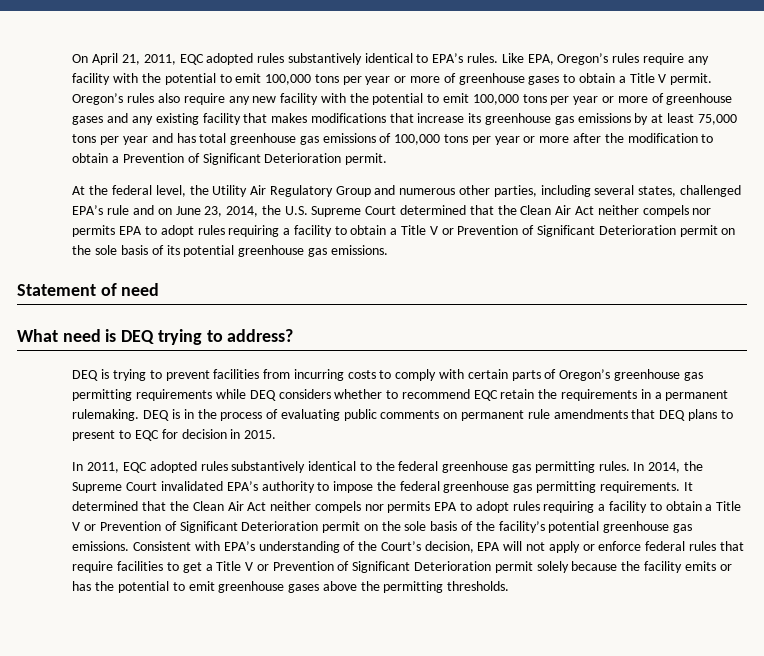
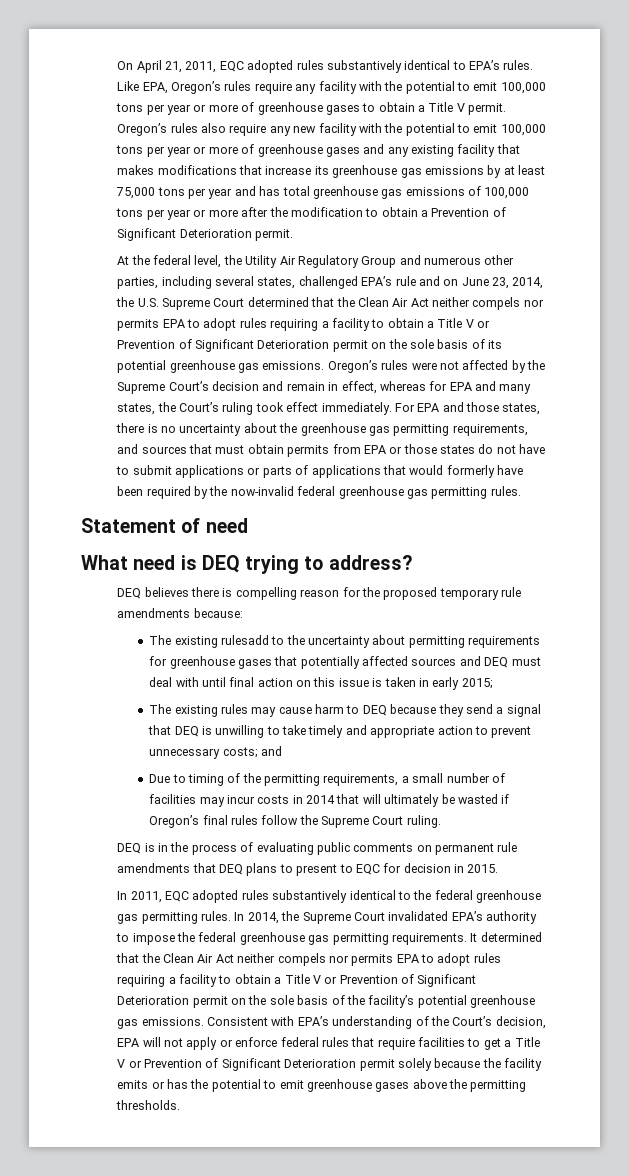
+ Oregon’s rules were not affected by the Supreme Court’s decision and remain in effect, whereas for EPA and many states, the Court’s ruling took effect immediately. For EPA and those states, there is no uncertainty about the greenhouse gas permitting requirements, and sources that must obtain permits from EPA or those states do not have to submit applications or parts of applications that would formerly have been required by the now-invalid federal greenhouse gas permitting rules.
- DEQ is trying to prevent facilities from incurring costs to comply with certain parts of Oregon’s greenhouse gas permitting requirements while DEQ considers whether to recommend EQC retain the requirements in a permanent rulemaking. DEQ is in the process of evaluating public comments on permanent rule amendments that DEQ plans to present to EQC for decision in 2015.
+ DEQ believes there is compelling reason for the proposed temporary rule amendments because:
+ The existing rulesadd to the uncertainty about permitting requirements for greenhouse gases that potentially affected sources and DEQ must deal with until final action on this issue is taken in early 2015;
+ The existing rules may cause harm to DEQ because they send a signal that DEQ is unwilling to take timely and appropriate action to prevent unnecessary costs; and
+ Due to timing of the permitting requirements, a small number of facilities may incur costs in 2014 that will ultimately be wasted if Oregon’s final rules follow the Supreme Court ruling.
+ DEQ is in the process of evaluating public comments on permanent rule amendments that DEQ plans to present to EQC for decision in 2015.

